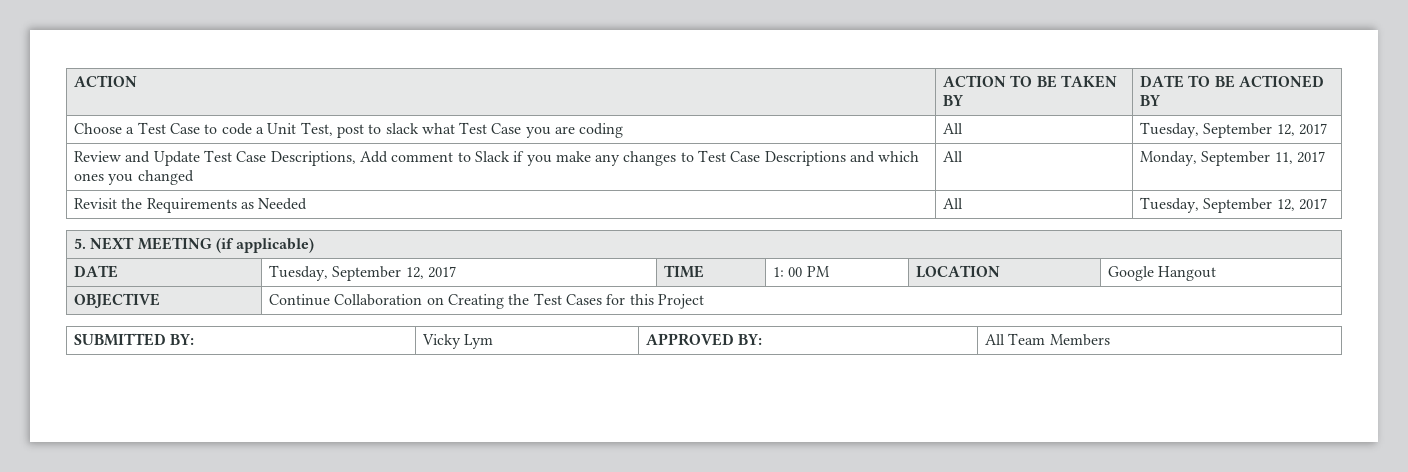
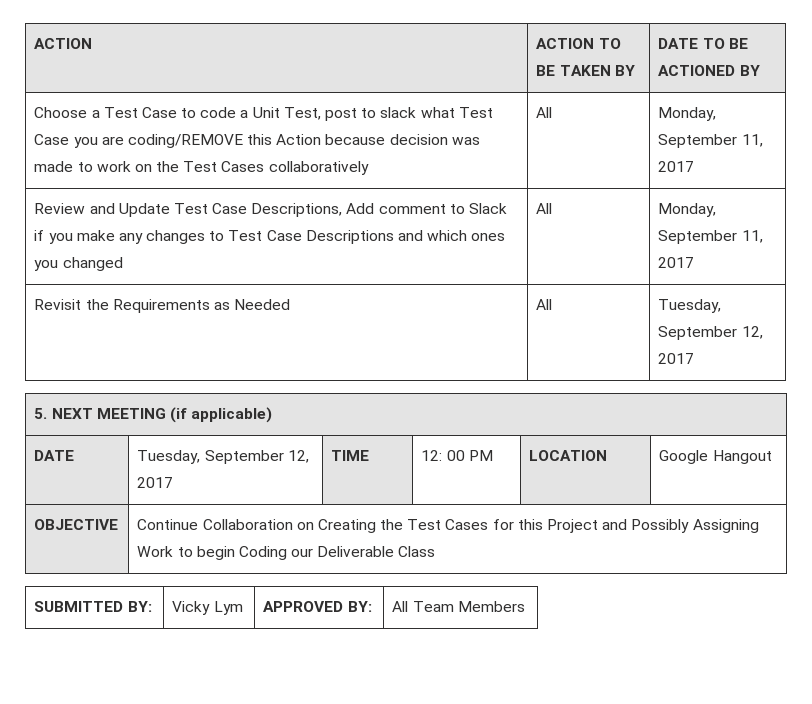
- Choose a Test Case to code a Unit Test, post to slack what Test Case you are coding | All | Tuesday, September 12, 2017
+ Choose a Test Case to code a Unit Test, post to slack what Test Case you are coding/REMOVE this Action because decision was made to work on the Test Cases collaboratively | All | Monday, September 11, 2017
- DATE | Tuesday, September 12, 2017 | TIME | 1: 00 PM | LOCATION | Google Hangout
+ DATE | Tuesday, September 12, 2017 | TIME | 12: 00 PM | LOCATION | Google Hangout
- OBJECTIVE | Continue Collaboration on Creating the Test Cases for this Project
+ OBJECTIVE | Continue Collaboration on Creating the Test Cases for this Project and Possibly Assigning Work to begin Coding our Deliverable Class

